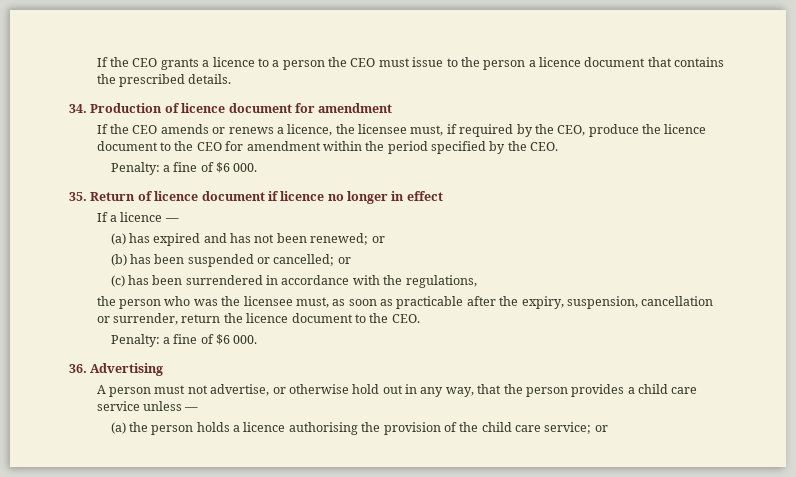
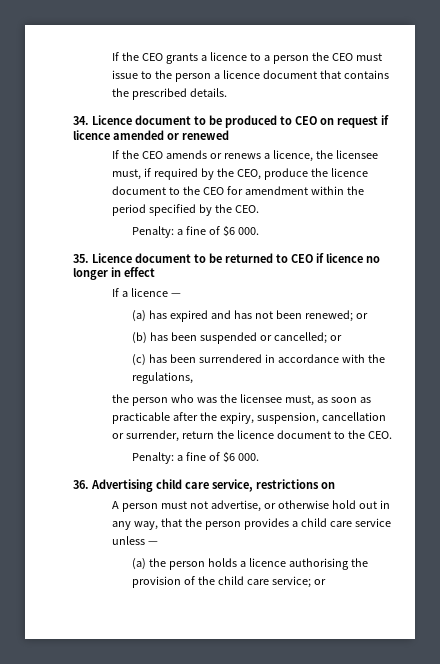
- 34. Production of licence document for amendment
+ 34. Licence document to be produced to CEO on request if licence amended or renewed
- 35. Return of licence document if licence no longer in effect
+ 35. Licence document to be returned to CEO if licence no longer in effect
- 36. Advertising
+ 36. Advertising child care service, restrictions on

